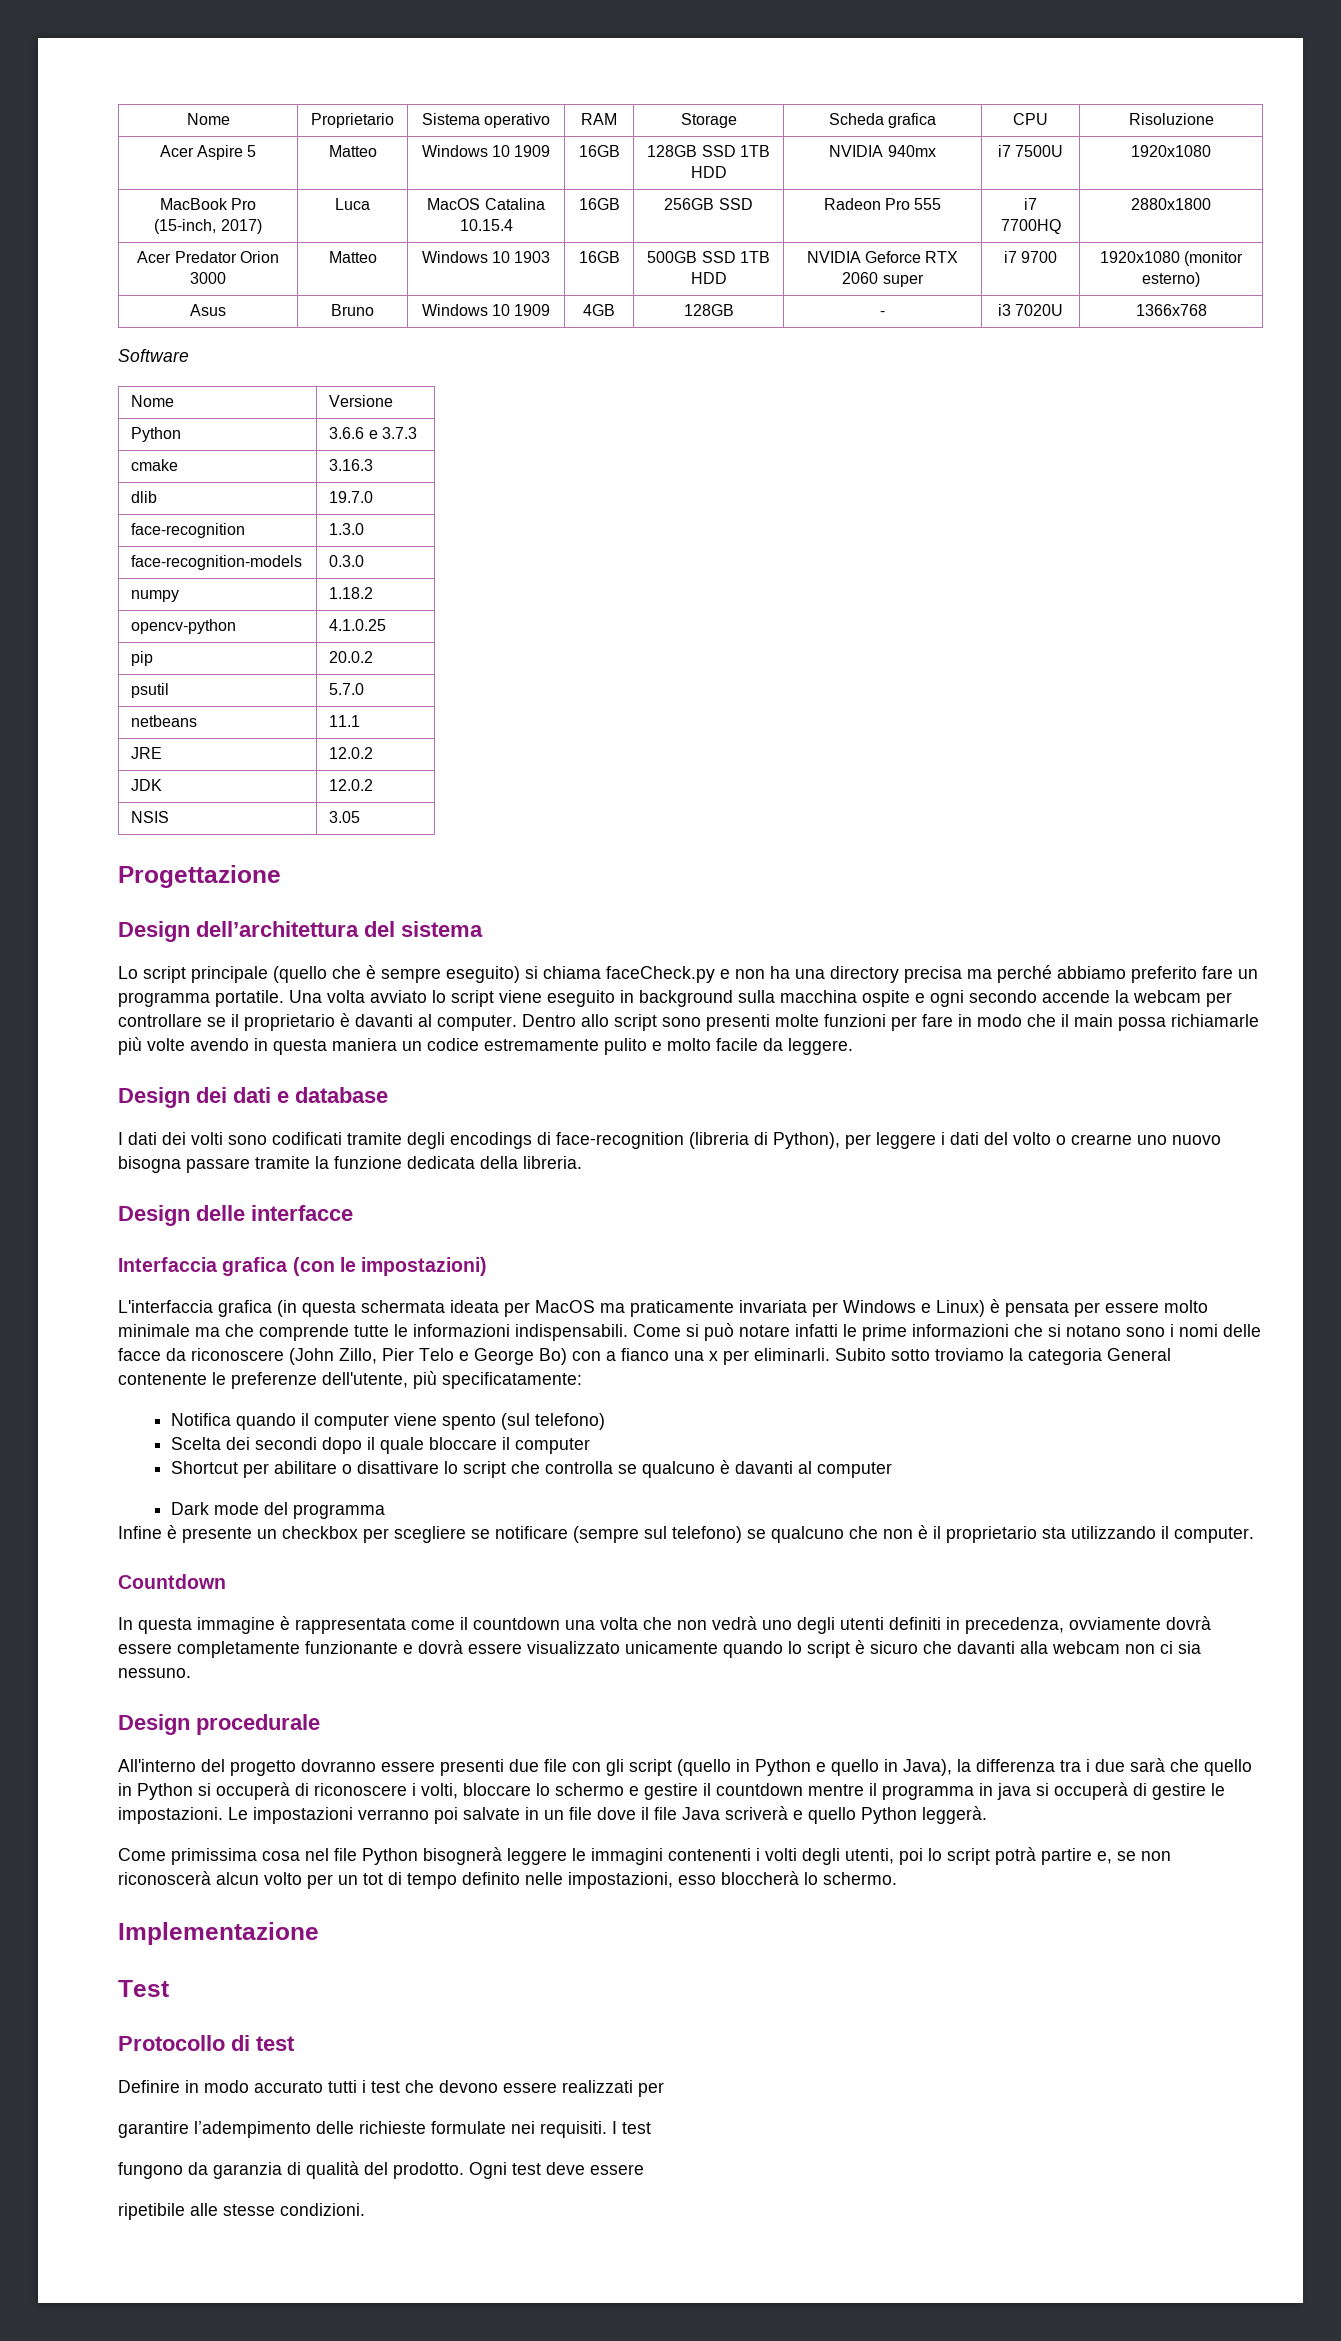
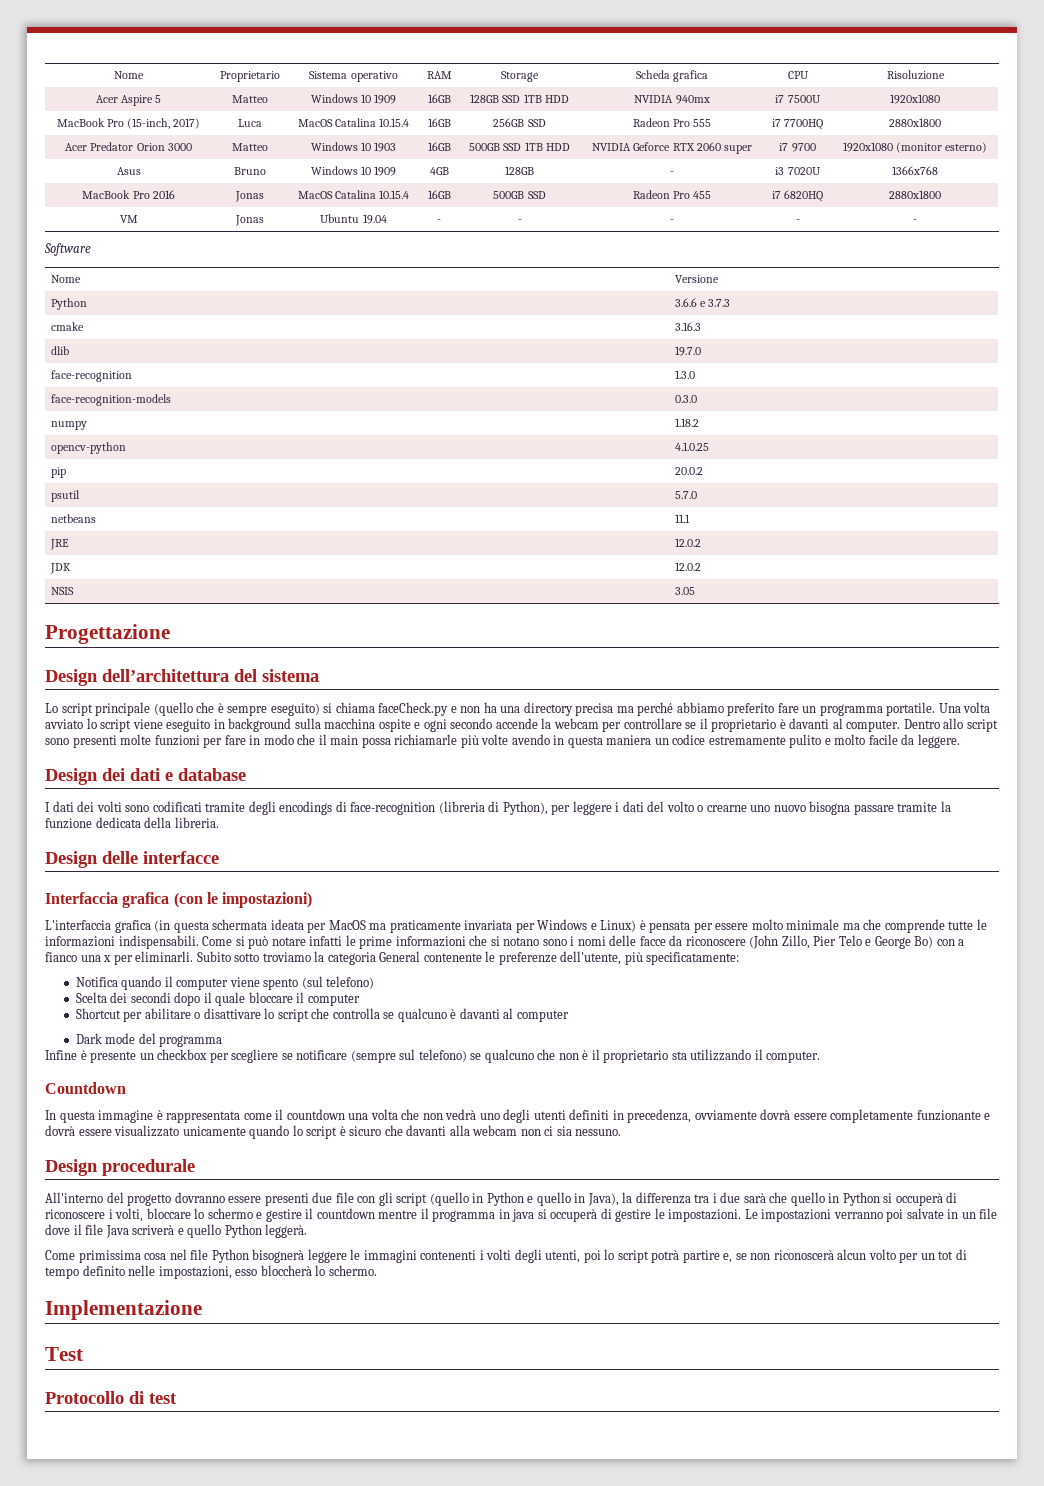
+ MacBook Pro 2016 | Jonas | MacOS Catalina 10.15.4 | 16GB | 500GB SSD | Radeon Pro 455 | i7 6820HQ | 2880x1800
+ VM | Jonas | Ubuntu 19.04 | - | - | - | - | -
- Definire in modo accurato tutti i test che devono essere realizzati per
- garantire l’adempimento delle richieste formulate nei requisiti. I test
- fungono da garanzia di qualità del prodotto. Ogni test deve essere
- ripetibile alle stesse condizioni.

